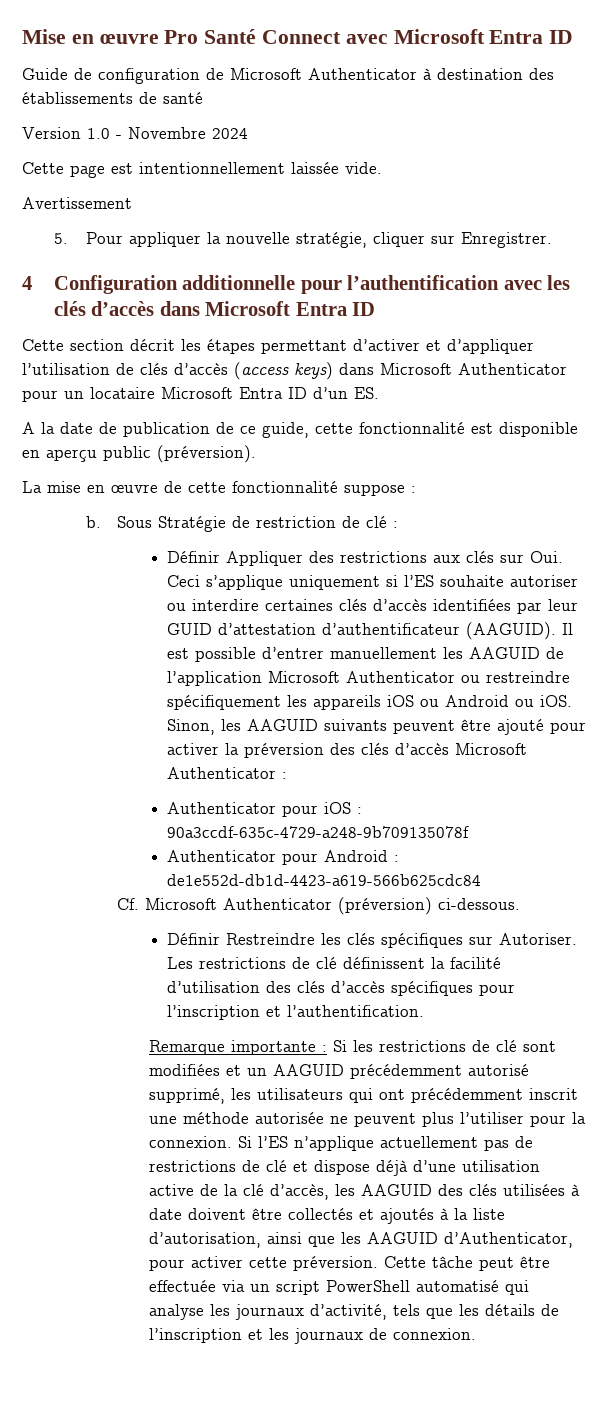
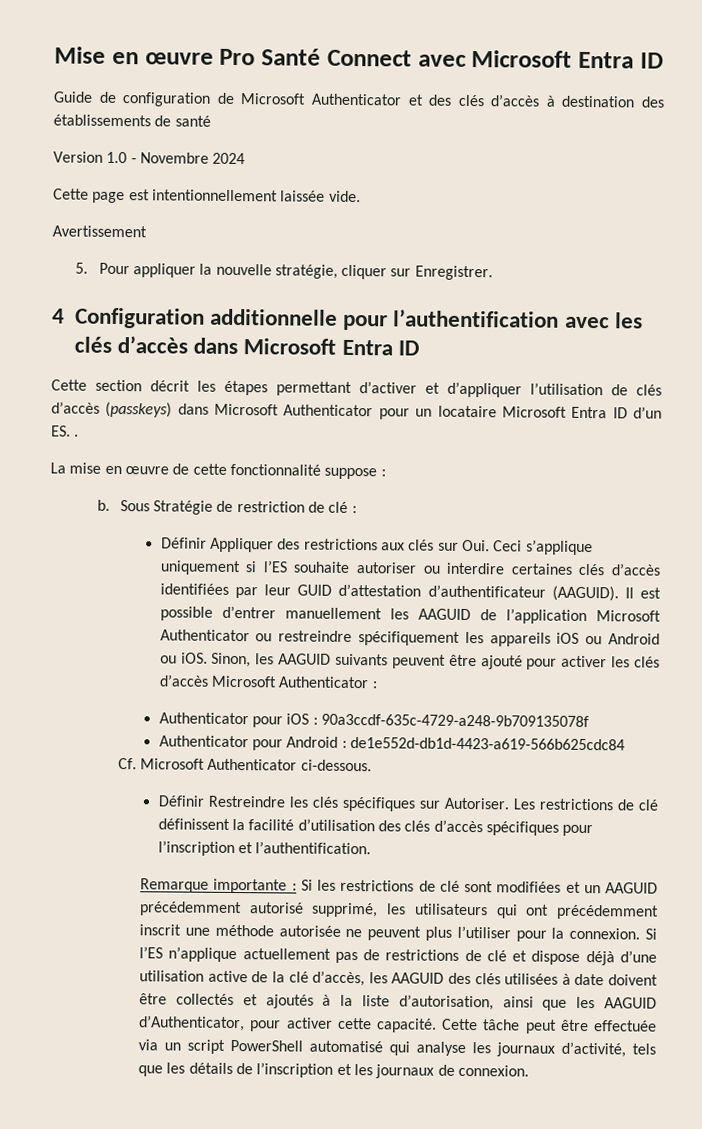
- Guide de configuration de Microsoft Authenticator à destination des établissements de santé
+ Guide de configuration de Microsoft Authenticator et des clés d’accès à destination des établissements de santé
- Cette section décrit les étapes permettant d’activer et d’appliquer l’utilisation de clés d’accès (access keys) dans Microsoft Authenticator pour un locataire Microsoft Entra ID d’un ES.
- A la date de publication de ce guide, cette fonctionnalité est disponible en aperçu public (préversion).
+ Cette section décrit les étapes permettant d’activer et d’appliquer l’utilisation de clés d’accès (passkeys) dans Microsoft Authenticator pour un locataire Microsoft Entra ID d’un ES. .
- Sinon, les AAGUID suivants peuvent être ajouté pour activer la préversion des clés d’accès Microsoft Authenticator :
+ Sinon, les AAGUID suivants peuvent être ajouté pour activer les clés d’accès Microsoft Authenticator :
- Cf. Microsoft Authenticator (préversion) ci-dessous.
+ Cf. Microsoft Authenticator ci-dessous.
- Si l’ES n’applique actuellement pas de restrictions de clé et dispose déjà d’une utilisation active de la clé d’accès, les AAGUID des clés utilisées à date doivent être collectés et ajoutés à la liste d’autorisation, ainsi que les AAGUID d’Authenticator, pour activer cette préversion.
+ Si l’ES n’applique actuellement pas de restrictions de clé et dispose déjà d’une utilisation active de la clé d’accès, les AAGUID des clés utilisées à date doivent être collectés et ajoutés à la liste d’autorisation, ainsi que les AAGUID d’Authenticator, pour activer cette capacité.

